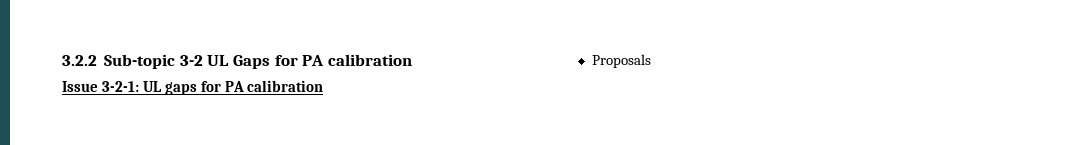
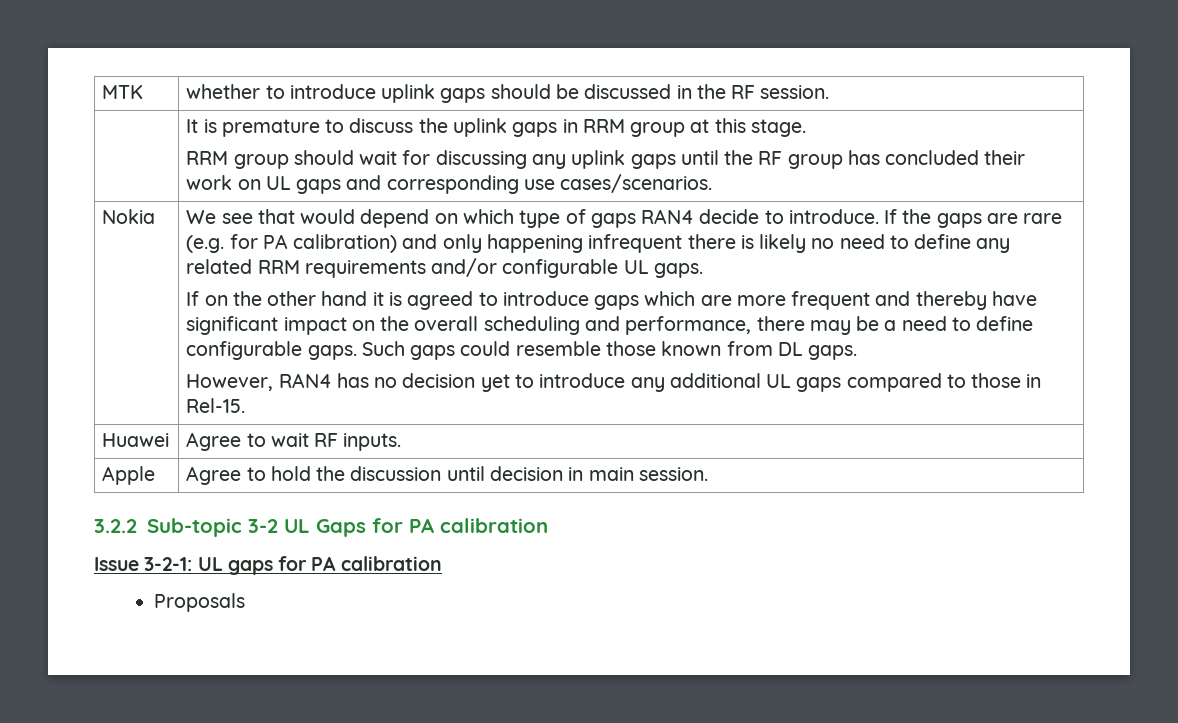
+ MTK | whether to introduce uplink gaps should be discussed in the RF session.
+ | It is premature to discuss the uplink gaps in RRM group at this stage.
+ RRM group should wait for discussing any uplink gaps until the RF group has concluded their work on UL gaps and corresponding use cases/scenarios.
+ Nokia | We see that would depend on which type of gaps RAN4 decide to introduce. If the gaps are rare (e.g. for PA calibration) and only happening infrequent there is likely no need to define any related RRM requirements and/or configurable UL gaps.
+ If on the other hand it is agreed to introduce gaps which are more frequent and thereby have significant impact on the overall scheduling and performance, there may be a need to define configurable gaps. Such gaps could resemble those known from DL gaps.
+ However, RAN4 has no decision yet to introduce any additional UL gaps compared to those in Rel-15.
+ Huawei | Agree to wait RF inputs.
+ Apple | Agree to hold the discussion until decision in main session.

